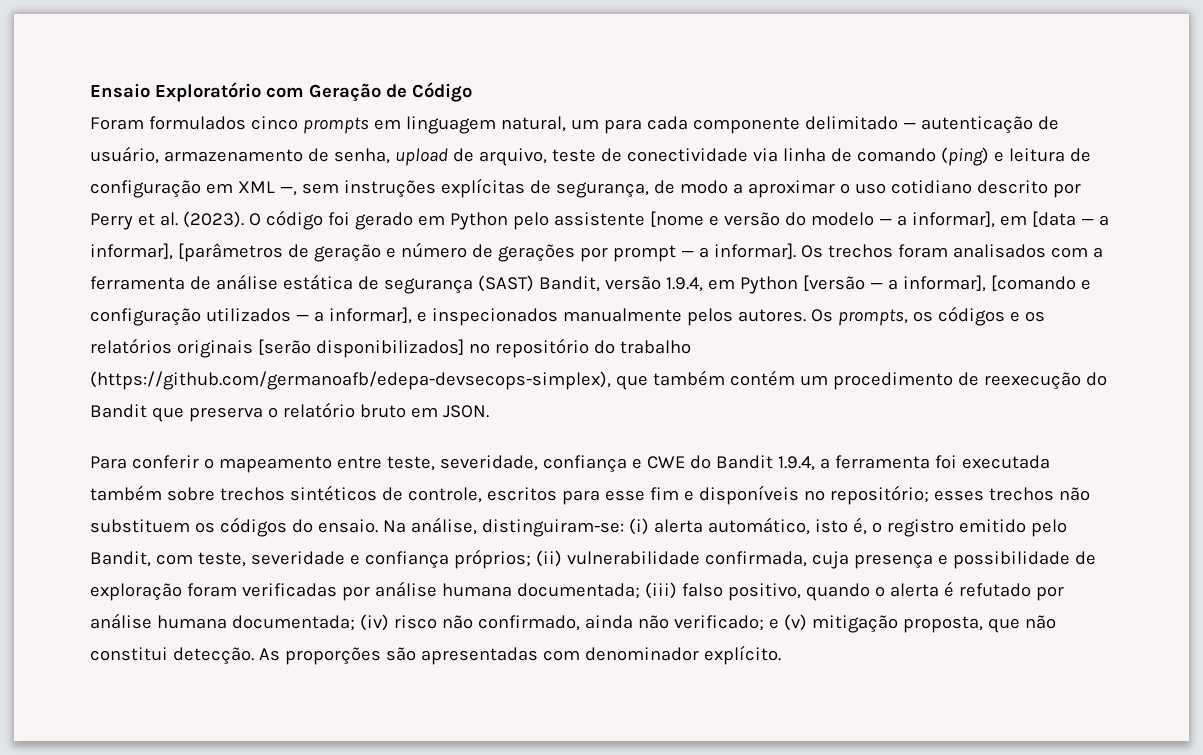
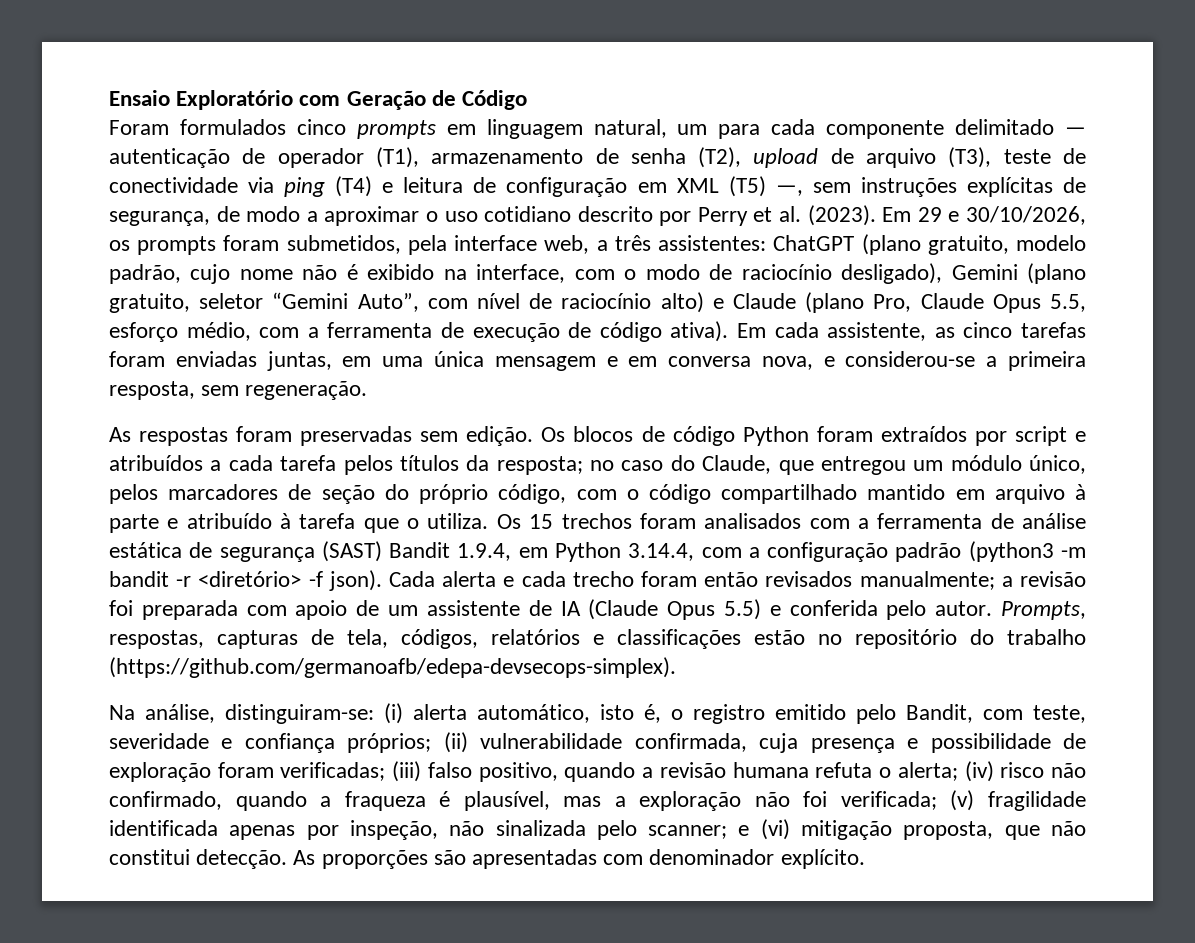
- Foram formulados cinco prompts em linguagem natural, um para cada componente delimitado — autenticação de usuário, armazenamento de senha, upload de arquivo, teste de conectividade via linha de comando (ping) e leitura de configuração em XML —, sem instruções explícitas de segurança, de modo a aproximar o uso cotidiano descrito por Perry et al. (2023).
+ Foram formulados cinco prompts em linguagem natural, um para cada componente delimitado — autenticação de operador (T1), armazenamento de senha (T2), upload de arquivo (T3), teste de conectividade via ping (T4) e leitura de configuração em XML (T5) —, sem instruções explícitas de segurança, de modo a aproximar o uso cotidiano descrito por Perry et al. (2023).
- O código foi gerado em Python pelo assistente [nome e versão do modelo — a informar], em [data — a informar], [parâmetros de geração e número de gerações por prompt — a informar]. Os trechos foram analisados com a ferramenta de análise estática de segurança (SAST) Bandit, versão 1.9.4, em Python [versão — a informar], [comando e configuração utilizados — a informar], e inspecionados manualmente pelos autores. Os prompts, os códigos e os relatórios originais [serão disponibilizados] no repositório do trabalho (https://github.com/germanoafb/edepa-devsecops-simplex), que também contém um procedimento de reexecução do Bandit que preserva o relatório bruto em JSON.
- Para conferir o mapeamento entre teste, severidade, confiança e CWE do Bandit 1.9.4, a ferramenta foi executada também sobre trechos sintéticos de controle, escritos para esse fim e disponíveis no repositório; esses trechos não substituem os códigos do ensaio. Na análise, distinguiram-se: (i) alerta automático, isto é, o registro emitido pelo Bandit, com teste, severidade e confiança próprios; (ii) vulnerabilidade confirmada, cuja presença e possibilidade de exploração foram verificadas por análise humana documentada; (iii) falso positivo, quando o alerta é refutado por análise humana documentada; (iv) risco não confirmado, ainda não verificado; e (v) mitigação proposta, que não constitui detecção.
+ Em 29 e 30/10/2026, os prompts foram submetidos, pela interface web, a três assistentes: ChatGPT (plano gratuito, modelo padrão, cujo nome não é exibido na interface, com o modo de raciocínio desligado), Gemini (plano gratuito, seletor “Gemini Auto”, com nível de raciocínio alto) e Claude (plano Pro, Claude Opus 5.5, esforço médio, com a ferramenta de execução de código ativa). Em cada assistente, as cinco tarefas foram enviadas juntas, em uma única mensagem e em conversa nova, e considerou-se a primeira resposta, sem regeneração.
+ As respostas foram preservadas sem edição. Os blocos de código Python foram extraídos por script e atribuídos a cada tarefa pelos títulos da resposta; no caso do Claude, que entregou um módulo único, pelos marcadores de seção do próprio código, com o código compartilhado mantido em arquivo à parte e atribuído à tarefa que o utiliza. Os 15 trechos foram analisados com a ferramenta de análise estática de segurança (SAST) Bandit 1.9.4, em Python 3.14.4, com a configuração padrão (python3 -m bandit -r <diretório> -f json). Cada alerta e cada trecho foram então revisados manualmente; a revisão foi preparada com apoio de um assistente de IA (Claude Opus 5.5) e conferida pelo autor. Prompts, respostas, capturas de tela, códigos, relatórios e classificações estão no repositório do trabalho (https://github.com/germanoafb/edepa-devsecops-simplex).
+ Na análise, distinguiram-se: (i) alerta automático, isto é, o registro emitido pelo Bandit, com teste, severidade e confiança próprios; (ii) vulnerabilidade confirmada, cuja presença e possibilidade de exploração foram verificadas; (iii) falso positivo, quando a revisão humana refuta o alerta; (iv) risco não confirmado, quando a fraqueza é plausível, mas a exploração não foi verificada; (v) fragilidade identificada apenas por inspeção, não sinalizada pelo scanner; e (vi) mitigação proposta, que não constitui detecção.

